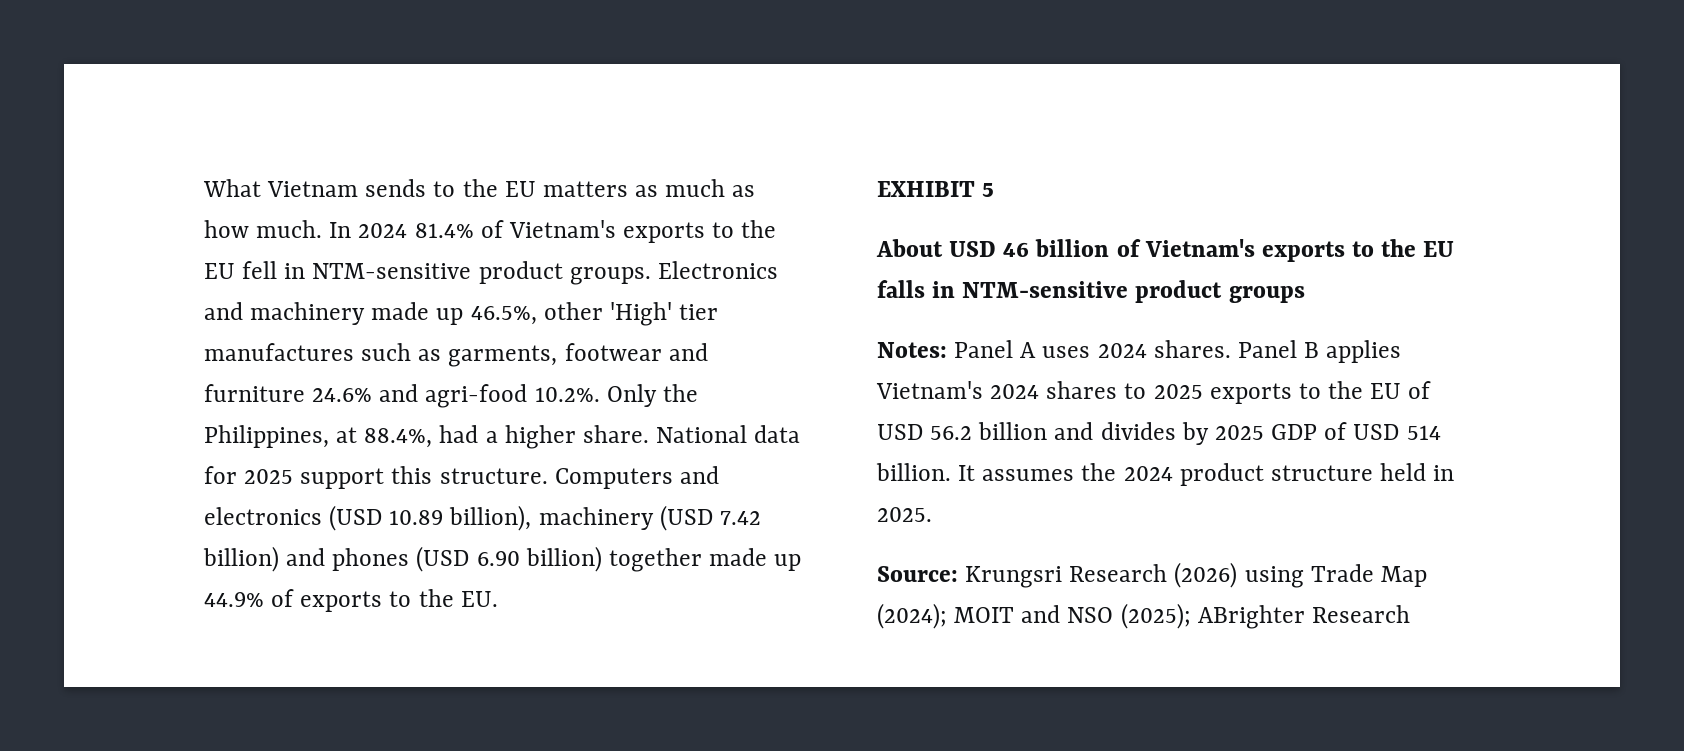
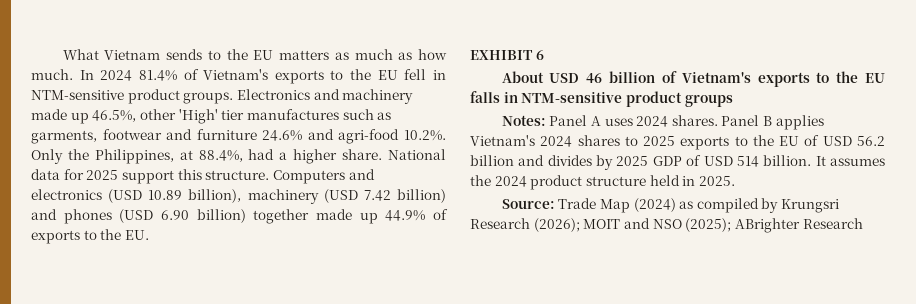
- EXHIBIT 5
+ EXHIBIT 6
- Source: Krungsri Research (2026) using Trade Map (2024); MOIT and NSO (2025); ABrighter Research
+ Source: Trade Map (2024) as compiled by Krungsri Research (2026); MOIT and NSO (2025); ABrighter Research

